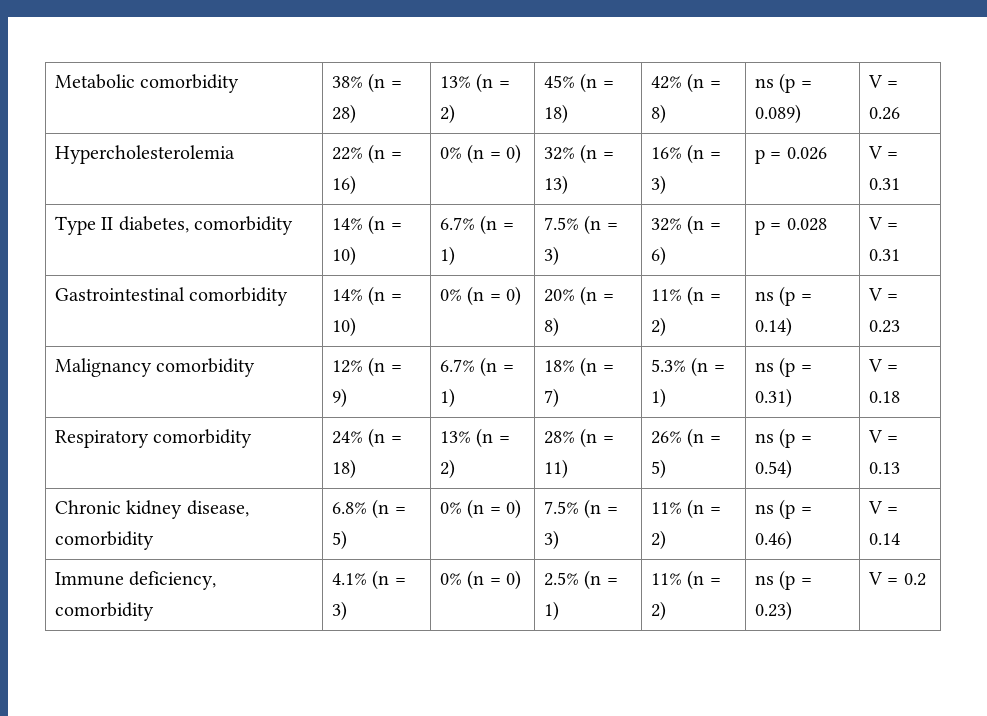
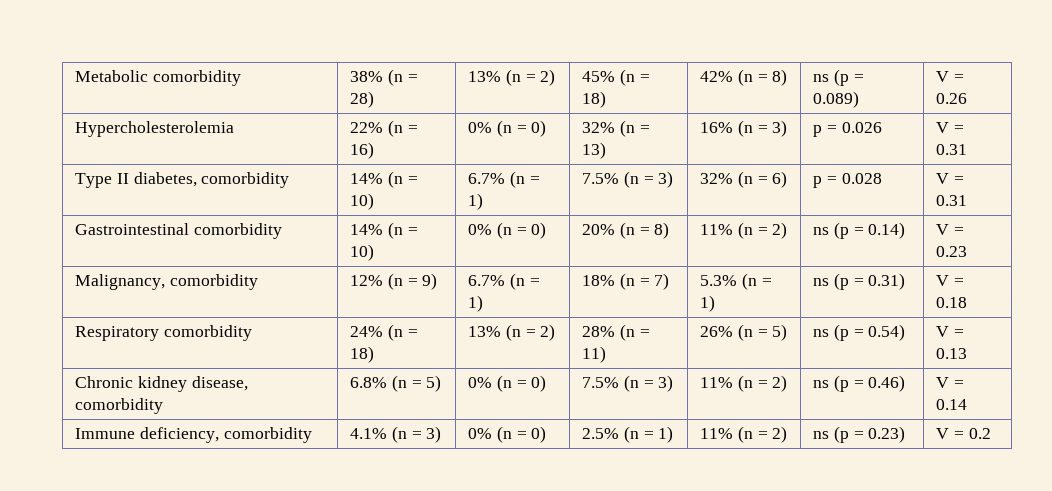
- Malignancy comorbidity | 12% (n = 9) | 6.7% (n = 1) | 18% (n = 7) | 5.3% (n = 1) | ns (p = 0.31) | V = 0.18
+ Malignancy, comorbidity | 12% (n = 9) | 6.7% (n = 1) | 18% (n = 7) | 5.3% (n = 1) | ns (p = 0.31) | V = 0.18

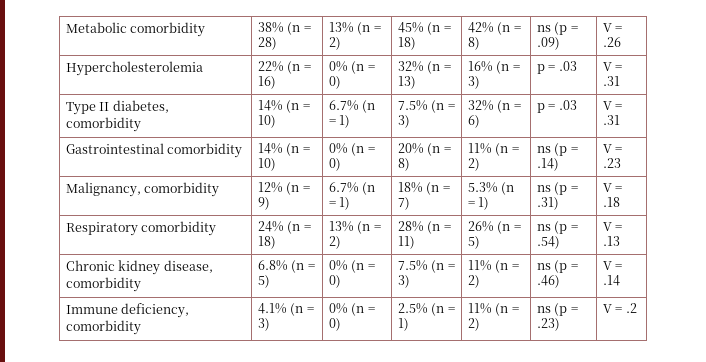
- Metabolic comorbidity | 38% (n = 28) | 13% (n = 2) | 45% (n = 18) | 42% (n = 8) | ns (p = 0.089) | V = 0.26
+ Metabolic comorbidity | 38% (n = 28) | 13% (n = 2) | 45% (n = 18) | 42% (n = 8) | ns (p = .09) | V = .26
- Hypercholesterolemia | 22% (n = 16) | 0% (n = 0) | 32% (n = 13) | 16% (n = 3) | p = 0.026 | V = 0.31
+ Hypercholesterolemia | 22% (n = 16) | 0% (n = 0) | 32% (n = 13) | 16% (n = 3) | p = .03 | V = .31
- Type II diabetes, comorbidity | 14% (n = 10) | 6.7% (n = 1) | 7.5% (n = 3) | 32% (n = 6) | p = 0.028 | V = 0.31
+ Type II diabetes, comorbidity | 14% (n = 10) | 6.7% (n = 1) | 7.5% (n = 3) | 32% (n = 6) | p = .03 | V = .31
- Gastrointestinal comorbidity | 14% (n = 10) | 0% (n = 0) | 20% (n = 8) | 11% (n = 2) | ns (p = 0.14) | V = 0.23
+ Gastrointestinal comorbidity | 14% (n = 10) | 0% (n = 0) | 20% (n = 8) | 11% (n = 2) | ns (p = .14) | V = .23
- Malignancy, comorbidity | 12% (n = 9) | 6.7% (n = 1) | 18% (n = 7) | 5.3% (n = 1) | ns (p = 0.31) | V = 0.18
+ Malignancy, comorbidity | 12% (n = 9) | 6.7% (n = 1) | 18% (n = 7) | 5.3% (n = 1) | ns (p = .31) | V = .18
- Respiratory comorbidity | 24% (n = 18) | 13% (n = 2) | 28% (n = 11) | 26% (n = 5) | ns (p = 0.54) | V = 0.13
+ Respiratory comorbidity | 24% (n = 18) | 13% (n = 2) | 28% (n = 11) | 26% (n = 5) | ns (p = .54) | V = .13
- Chronic kidney disease, comorbidity | 6.8% (n = 5) | 0% (n = 0) | 7.5% (n = 3) | 11% (n = 2) | ns (p = 0.46) | V = 0.14
+ Chronic kidney disease, comorbidity | 6.8% (n = 5) | 0% (n = 0) | 7.5% (n = 3) | 11% (n = 2) | ns (p = .46) | V = .14
- Immune deficiency, comorbidity | 4.1% (n = 3) | 0% (n = 0) | 2.5% (n = 1) | 11% (n = 2) | ns (p = 0.23) | V = 0.2
+ Immune deficiency, comorbidity | 4.1% (n = 3) | 0% (n = 0) | 2.5% (n = 1) | 11% (n = 2) | ns (p = .23) | V = .2

